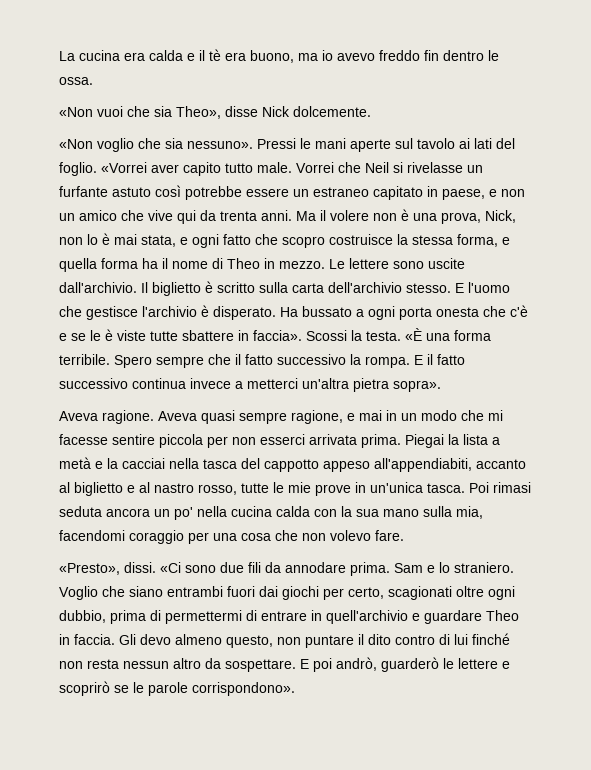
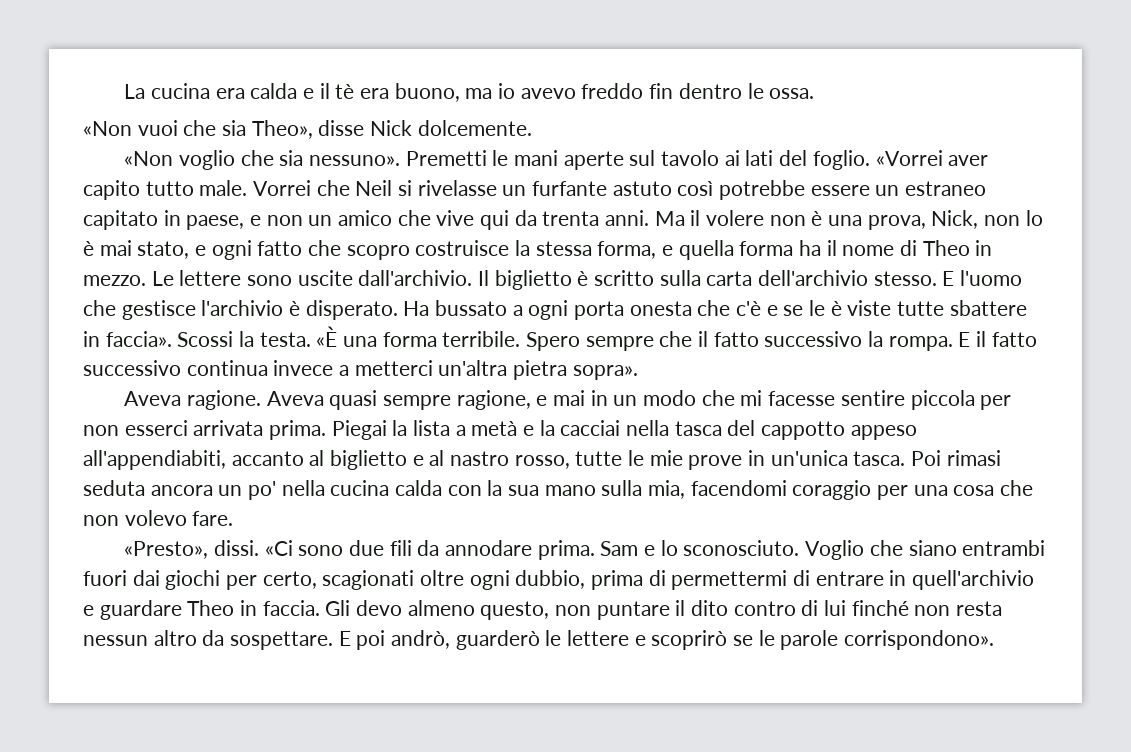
- Pressi le mani aperte sul tavolo ai lati del foglio.
+ Premetti le mani aperte sul tavolo ai lati del foglio.
- Ma il volere non è una prova, Nick, non lo è mai stata, e ogni fatto che scopro costruisce la stessa forma, e quella forma ha il nome di Theo in mezzo.
+ Ma il volere non è una prova, Nick, non lo è mai stato, e ogni fatto che scopro costruisce la stessa forma, e quella forma ha il nome di Theo in mezzo.
- Sam e lo straniero.
+ Sam e lo sconosciuto.

